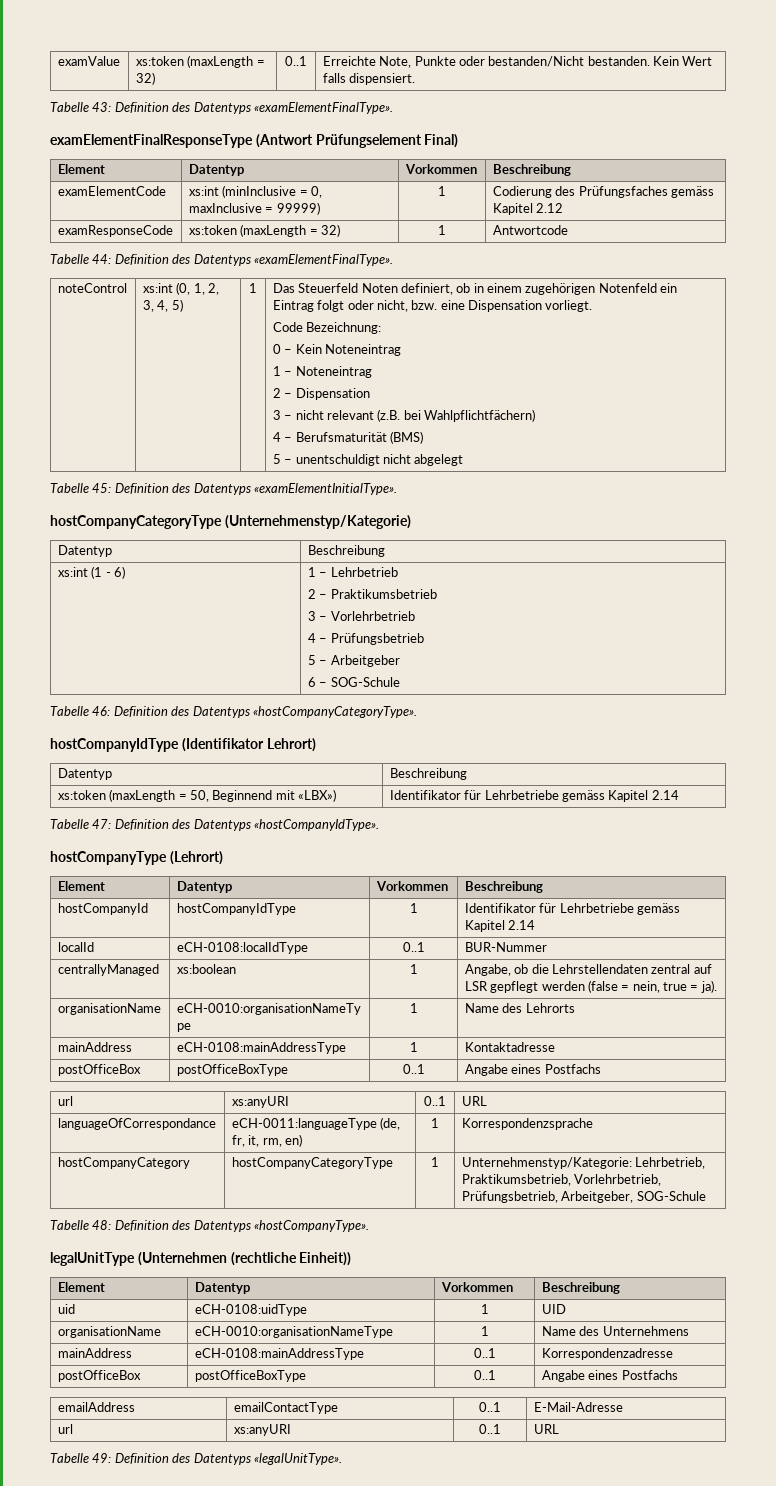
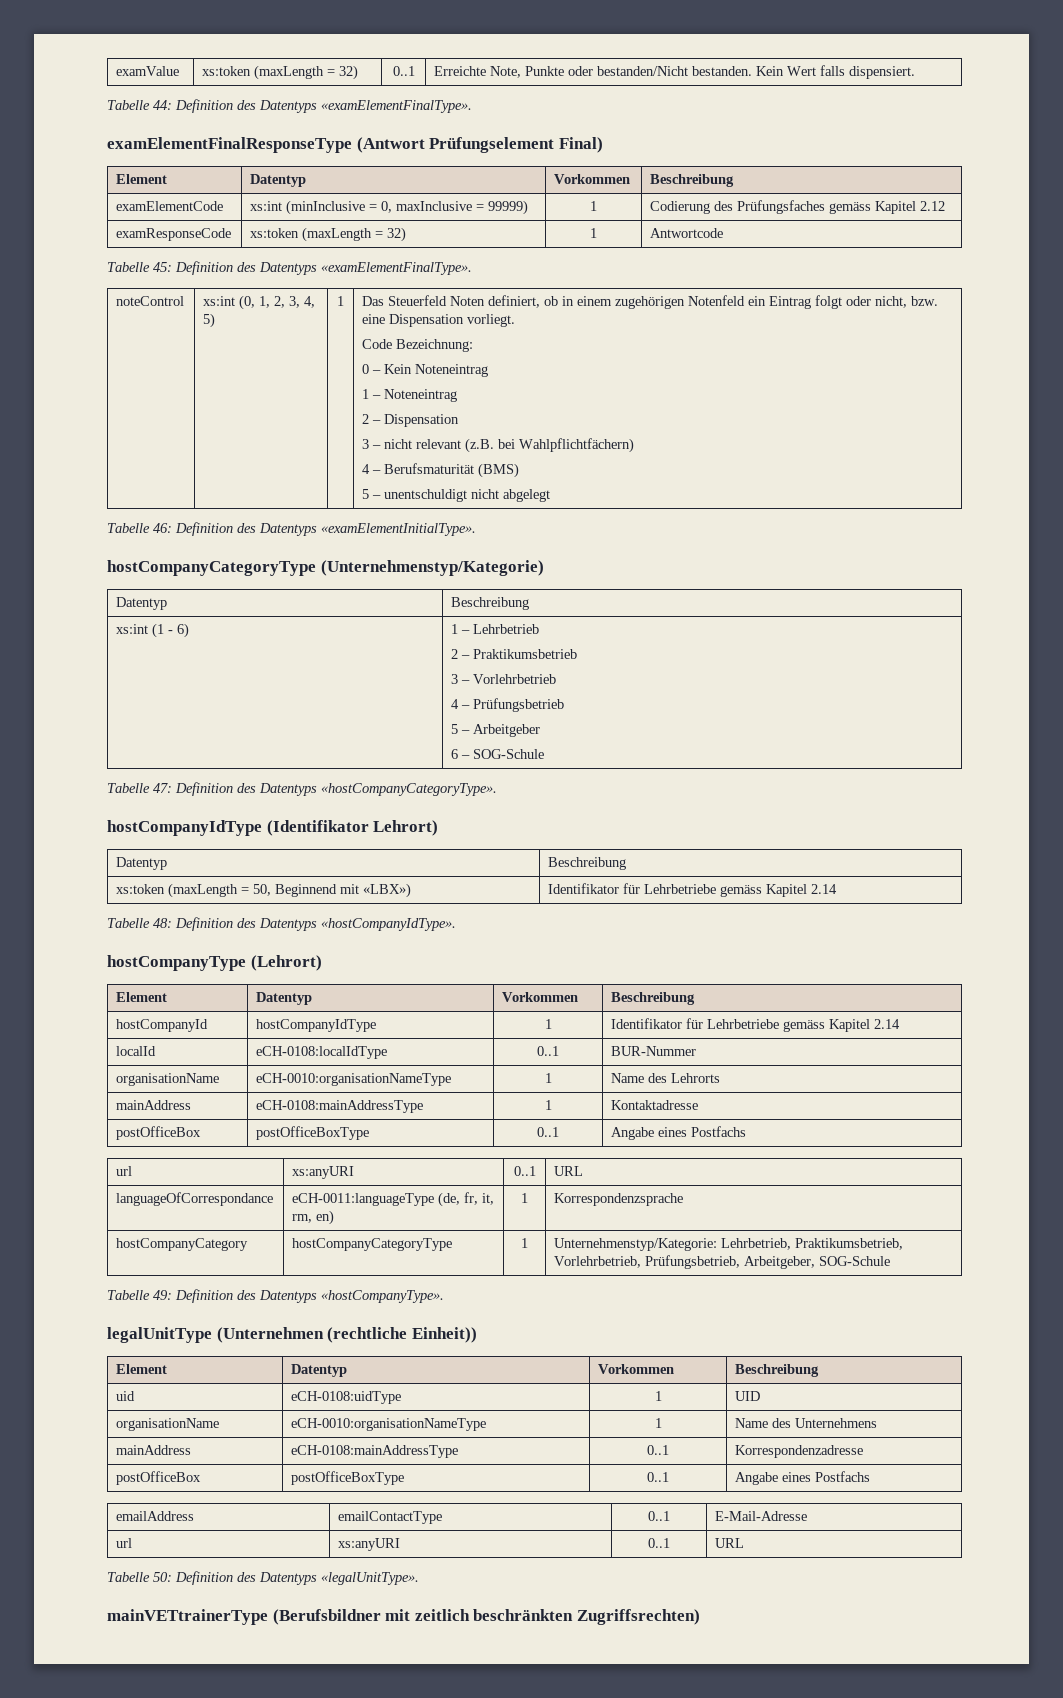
- Tabelle 43: Definition des Datentyps «examElementFinalType».
+ Tabelle 44: Definition des Datentyps «examElementFinalType».
- Tabelle 44: Definition des Datentyps «examElementFinalType».
+ Tabelle 45: Definition des Datentyps «examElementFinalType».
- Tabelle 45: Definition des Datentyps «examElementInitialType».
+ Tabelle 46: Definition des Datentyps «examElementInitialType».
- Tabelle 46: Definition des Datentyps «hostCompanyCategoryType».
+ Tabelle 47: Definition des Datentyps «hostCompanyCategoryType».
- Tabelle 47: Definition des Datentyps «hostCompanyIdType».
+ Tabelle 48: Definition des Datentyps «hostCompanyIdType».
- centrallyManaged | xs:boolean | 1 | Angabe, ob die Lehrstellendaten zentral auf LSR gepflegt werden (false = nein, true = ja).
- Tabelle 48: Definition des Datentyps «hostCompanyType».
+ Tabelle 49: Definition des Datentyps «hostCompanyType».
- Tabelle 49: Definition des Datentyps «legalUnitType».
+ Tabelle 50: Definition des Datentyps «legalUnitType».
+ mainVETtrainerType (Berufsbildner mit zeitlich beschränkten Zugriffsrechten)

